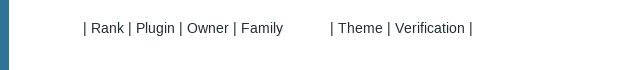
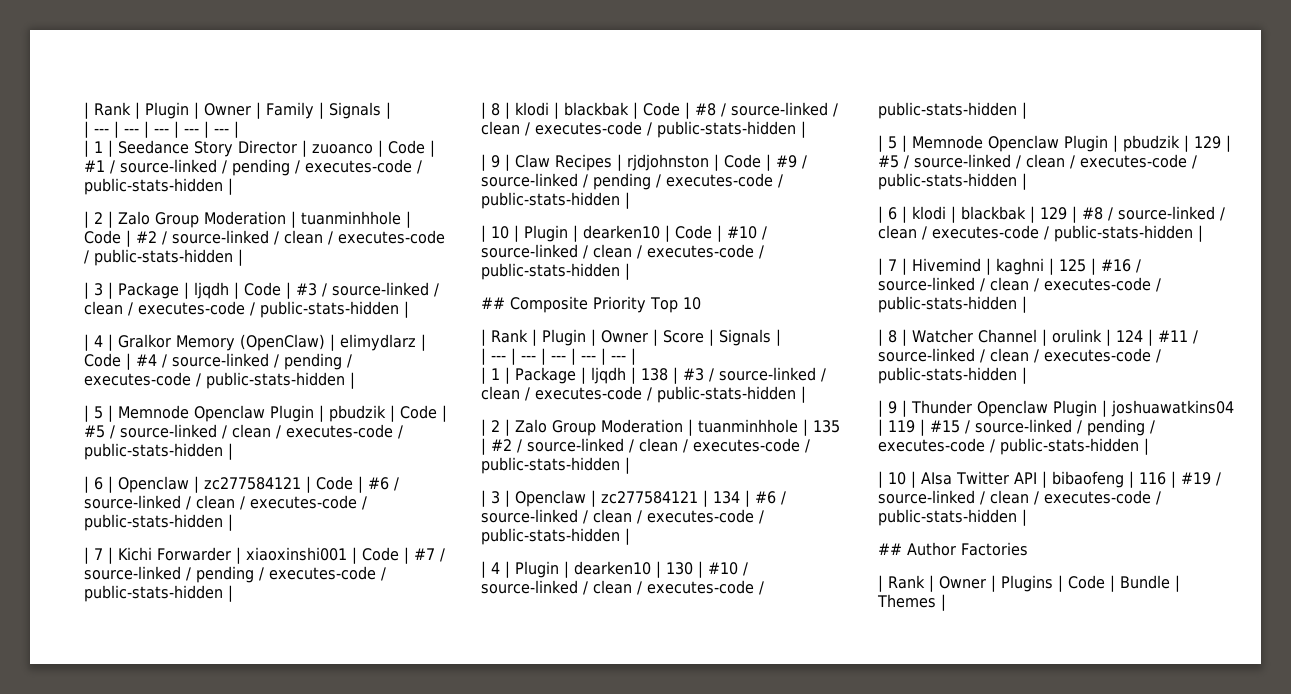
- | Rank | Plugin | Owner | Family | Theme | Verification |
+ | Rank | Plugin | Owner | Family | Signals |
+ | --- | --- | --- | --- | --- |
+ | 1 | Seedance Story Director | zuoanco | Code | #1 / source-linked / pending / executes-code / public-stats-hidden |
+ | 2 | Zalo Group Moderation | tuanminhhole | Code | #2 / source-linked / clean / executes-code / public-stats-hidden |
+ | 3 | Package | ljqdh | Code | #3 / source-linked / clean / executes-code / public-stats-hidden |
+ | 4 | Gralkor Memory (OpenClaw) | elimydlarz | Code | #4 / source-linked / pending / executes-code / public-stats-hidden |
+ | 5 | Memnode Openclaw Plugin | pbudzik | Code | #5 / source-linked / clean / executes-code / public-stats-hidden |
+ | 6 | Openclaw | zc277584121 | Code | #6 / source-linked / clean / executes-code / public-stats-hidden |
+ | 7 | Kichi Forwarder | xiaoxinshi001 | Code | #7 / source-linked / pending / executes-code / public-stats-hidden |
+ | 8 | klodi | blackbak | Code | #8 / source-linked / clean / executes-code / public-stats-hidden |
+ | 9 | Claw Recipes | rjdjohnston | Code | #9 / source-linked / pending / executes-code / public-stats-hidden |
+ | 10 | Plugin | dearken10 | Code | #10 / source-linked / clean / executes-code / public-stats-hidden |
+ ## Composite Priority Top 10
+ | Rank | Plugin | Owner | Score | Signals |
+ | --- | --- | --- | --- | --- |
+ | 1 | Package | ljqdh | 138 | #3 / source-linked / clean / executes-code / public-stats-hidden |
+ | 2 | Zalo Group Moderation | tuanminhhole | 135 | #2 / source-linked / clean / executes-code / public-stats-hidden |
+ | 3 | Openclaw | zc277584121 | 134 | #6 / source-linked / clean / executes-code / public-stats-hidden |
+ | 4 | Plugin | dearken10 | 130 | #10 / source-linked / clean / executes-code / public-stats-hidden |
+ | 5 | Memnode Openclaw Plugin | pbudzik | 129 | #5 / source-linked / clean / executes-code / public-stats-hidden |
+ | 6 | klodi | blackbak | 129 | #8 / source-linked / clean / executes-code / public-stats-hidden |
+ | 7 | Hivemind | kaghni | 125 | #16 / source-linked / clean / executes-code / public-stats-hidden |
+ | 8 | Watcher Channel | orulink | 124 | #11 / source-linked / clean / executes-code / public-stats-hidden |
+ | 9 | Thunder Openclaw Plugin | joshuawatkins04 | 119 | #15 / source-linked / pending / executes-code / public-stats-hidden |
+ | 10 | AIsa Twitter API | bibaofeng | 116 | #19 / source-linked / clean / executes-code / public-stats-hidden |
+ ## Author Factories
+ | Rank | Owner | Plugins | Code | Bundle | Themes |

